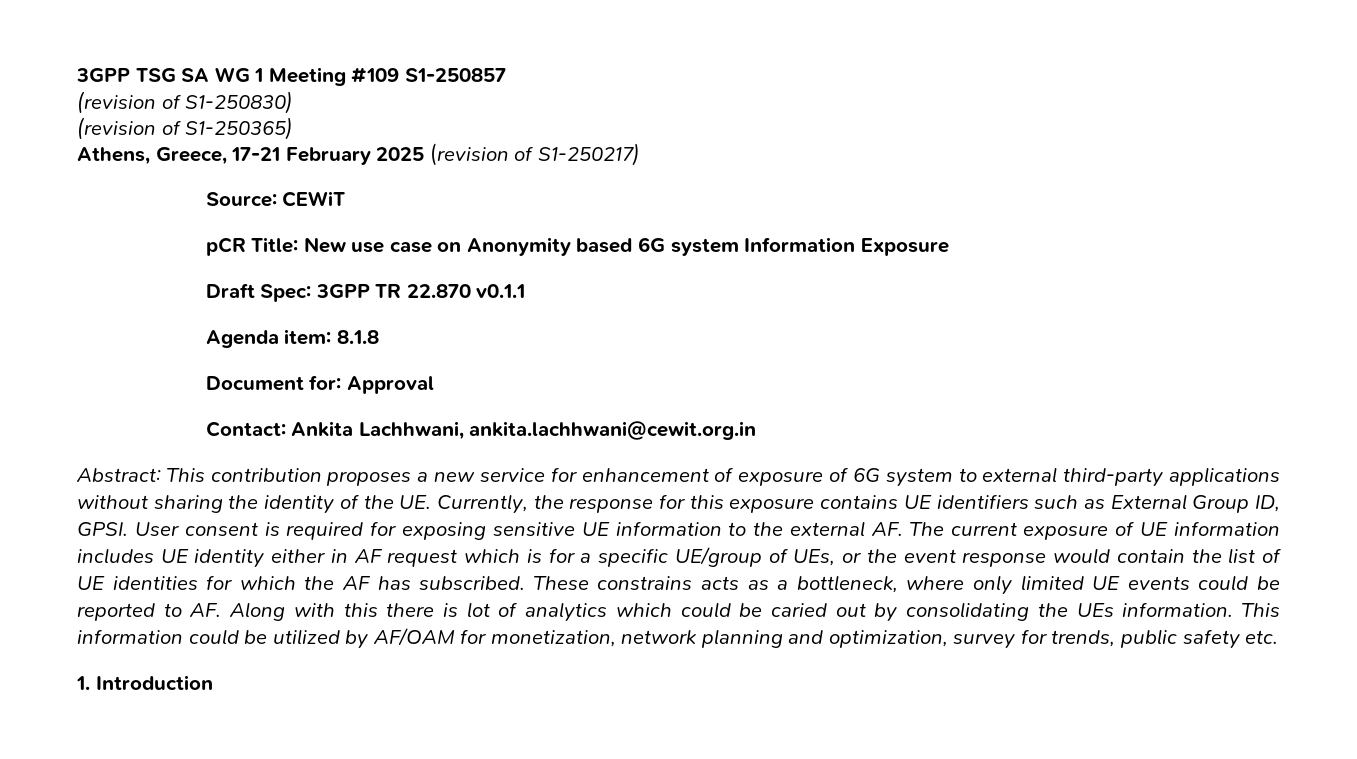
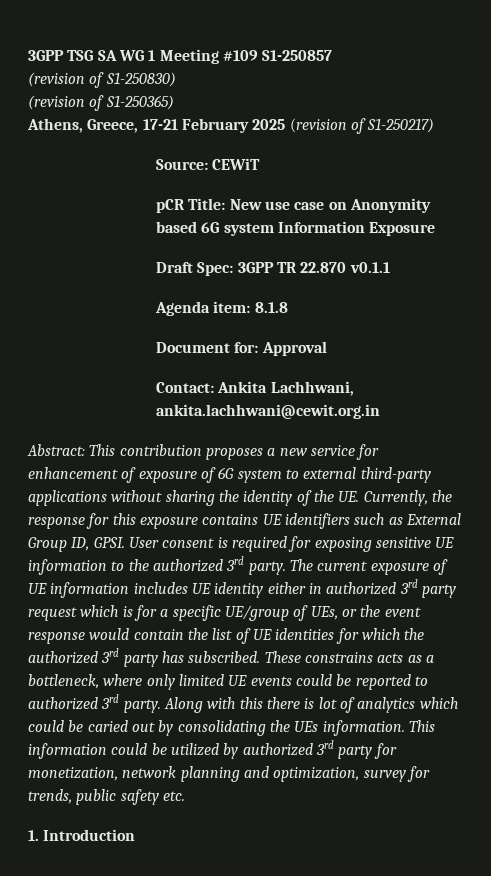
- User consent is required for exposing sensitive UE information to the external AF. The current exposure of UE information includes UE identity either in AF request which is for a specific UE/group of UEs, or the event response would contain the list of UE identities for which the AF has subscribed.
+ User consent is required for exposing sensitive UE information to the authorized 3rd party. The current exposure of UE information includes UE identity either in authorized 3rd party request which is for a specific UE/group of UEs, or the event response would contain the list of UE identities for which the authorized 3rd party has subscribed.
- These constrains acts as a bottleneck, where only limited UE events could be reported to AF. Along with this there is lot of analytics which could be caried out by consolidating the UEs information.
+ These constrains acts as a bottleneck, where only limited UE events could be reported to authorized 3rd party. Along with this there is lot of analytics which could be caried out by consolidating the UEs information.
- This information could be utilized by AF/OAM for monetization, network planning and optimization, survey for trends, public safety etc.
+ This information could be utilized by authorized 3rd party for monetization, network planning and optimization, survey for trends, public safety etc.

